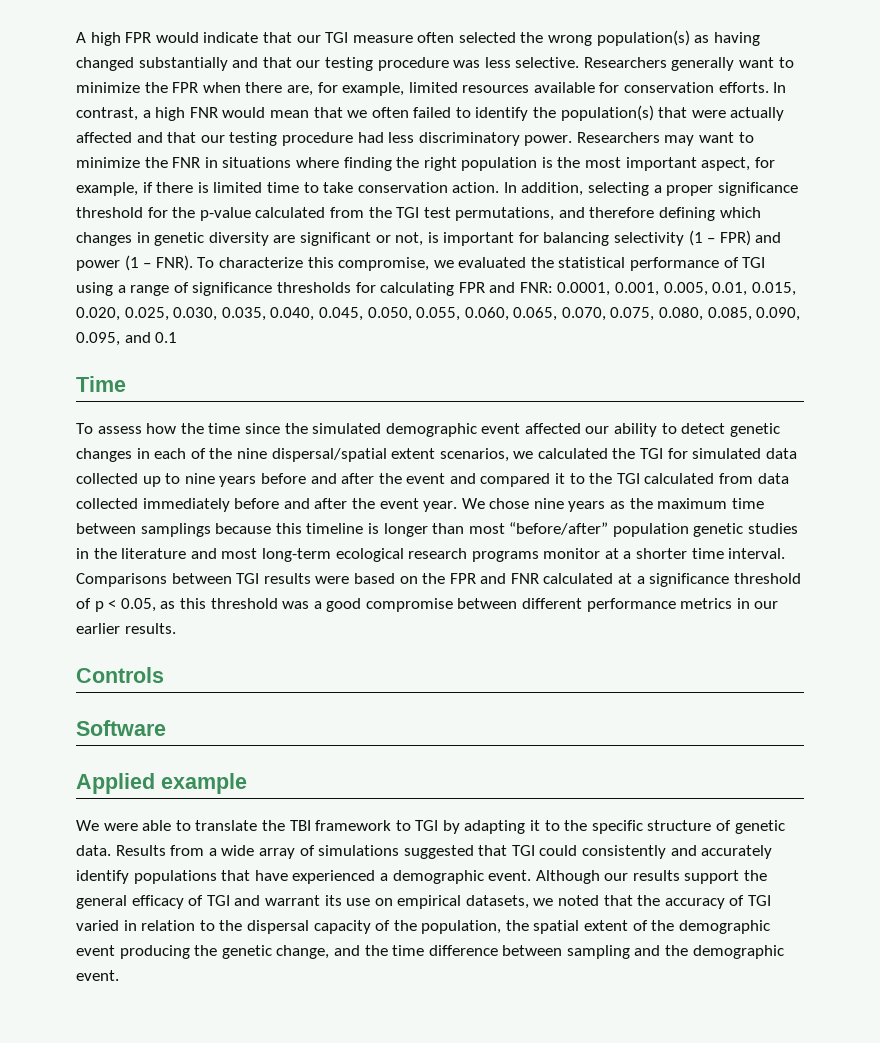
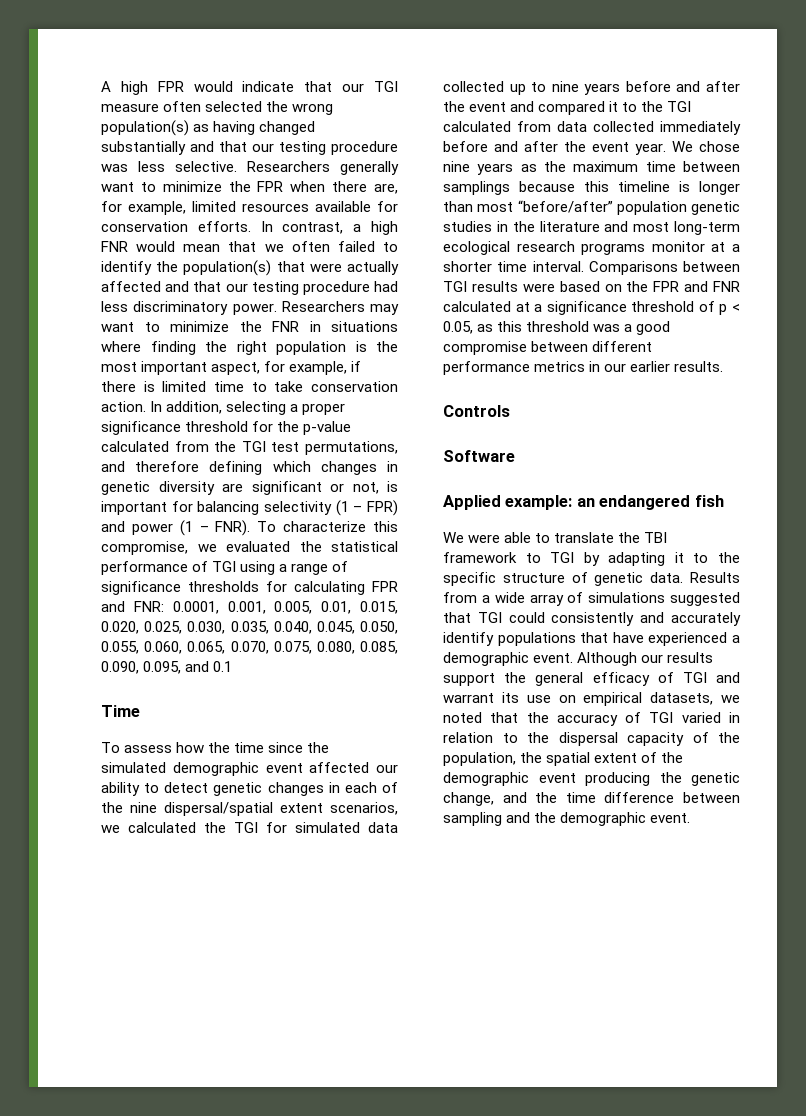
- Applied example
+ Applied example: an endangered fish

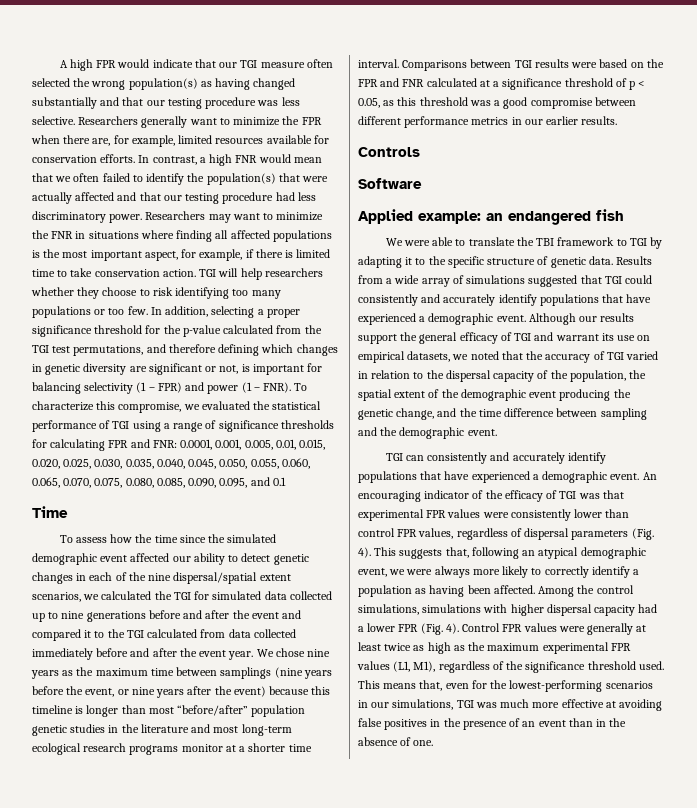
- Researchers may want to minimize the FNR in situations where finding the right population is the most important aspect, for example, if there is limited time to take conservation action.
+ Researchers may want to minimize the FNR in situations where finding all affected populations is the most important aspect, for example, if there is limited time to take conservation action.
+ TGI will help researchers whether they choose to risk identifying too many populations or too few.
- To assess how the time since the simulated demographic event affected our ability to detect genetic changes in each of the nine dispersal/spatial extent scenarios, we calculated the TGI for simulated data collected up to nine years before and after the event and compared it to the TGI calculated from data collected immediately before and after the event year.
+ To assess how the time since the simulated demographic event affected our ability to detect genetic changes in each of the nine dispersal/spatial extent scenarios, we calculated the TGI for simulated data collected up to nine generations before and after the event and compared it to the TGI calculated from data collected immediately before and after the event year.
- We chose nine years as the maximum time between samplings because this timeline is longer than most “before/after” population genetic studies in the literature and most long-term ecological research programs monitor at a shorter time interval.
+ We chose nine years as the maximum time between samplings (nine years before the event, or nine years after the event) because this timeline is longer than most “before/after” population genetic studies in the literature and most long-term ecological research programs monitor at a shorter time interval.
+ TGI can consistently and accurately identify populations that have experienced a demographic event. An encouraging indicator of the efficacy of TGI was that experimental FPR values were consistently lower than control FPR values, regardless of dispersal parameters (Fig. 4). This suggests that, following an atypical demographic event, we were always more likely to correctly identify a population as having been affected. Among the control simulations, simulations with higher dispersal capacity had a lower FPR (Fig. 4). Control FPR values were generally at least twice as high as the maximum experimental FPR values (L1, M1), regardless of the significance threshold used. This means that, even for the lowest-performing scenarios in our simulations, TGI was much more effective at avoiding false positives in the presence of an event than in the absence of one.

